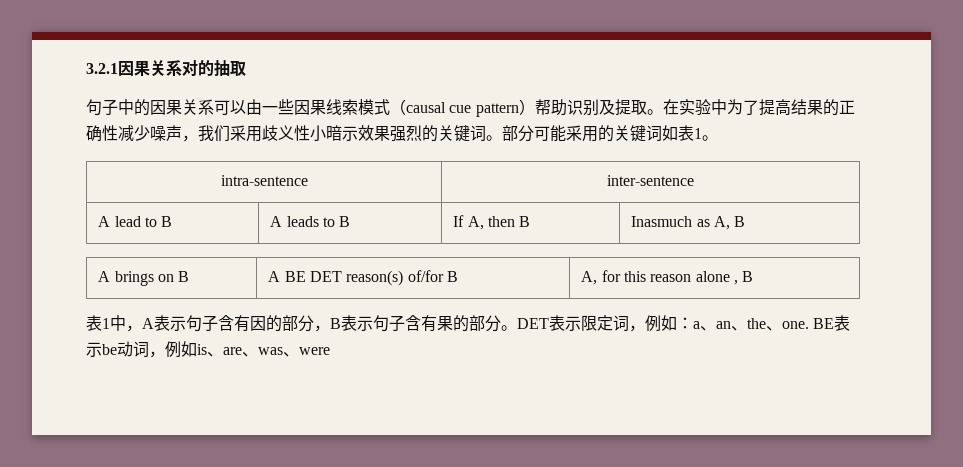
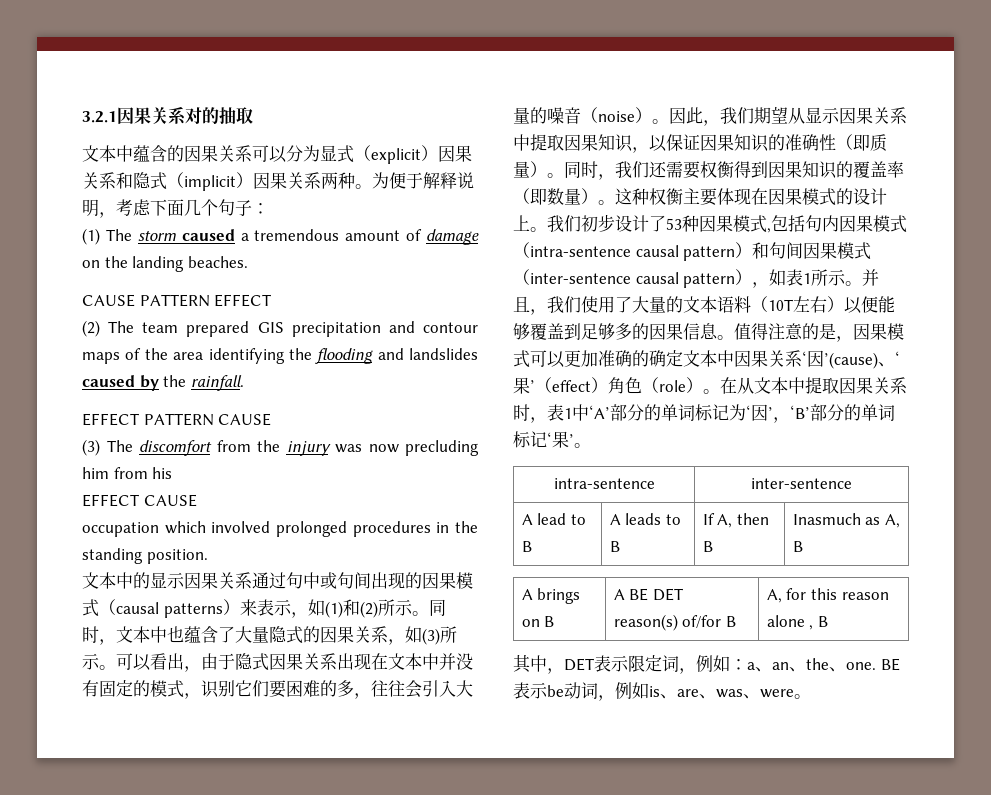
- 句子中的因果关系可以由一些因果线索模式（causal cue pattern）帮助识别及提取。在实验中为了提高结果的正确性减少噪声，我们采用歧义性小暗示效果强烈的关键词。部分可能采用的关键词如表1。
+ 文本中蕴含的因果关系可以分为显式（explicit）因果关系和隐式（implicit）因果关系两种。为便于解释说明，考虑下面几个句子：
+ (1) The storm caused a tremendous amount of damage on the landing beaches.
+ CAUSE PATTERN EFFECT
+ (2) The team prepared GIS precipitation and contour maps of the area identifying the flooding and landslides caused by the rainfall.
+ EFFECT PATTERN CAUSE
+ (3) The discomfort from the injury was now precluding him from his
+ EFFECT CAUSE
+ occupation which involved prolonged procedures in the standing position.
+ 文本中的显示因果关系通过句中或句间出现的因果模式（causal patterns）来表示，如(1)和(2)所示。同时，文本中也蕴含了大量隐式的因果关系，如(3)所示。可以看出，由于隐式因果关系出现在文本中并没有固定的模式，识别它们要困难的多，往往会引入大量的噪音（noise）。因此，我们期望从显示因果关系中提取因果知识，以保证因果知识的准确性（即质量）。同时，我们还需要权衡得到因果知识的覆盖率（即数量）。这种权衡主要体现在因果模式的设计上。我们初步设计了53种因果模式,包括句内因果模式（intra-sentence causal pattern）和句间因果模式（inter-sentence causal pattern），如表1所示。并且，我们使用了大量的文本语料（10T左右）以便能够覆盖到足够多的因果信息。值得注意的是，因果模式可以更加准确的确定文本中因果关系‘因’(cause)、‘果’（effect）角色（role）。在从文本中提取因果关系时，表1中‘A’部分的单词标记为‘因’，‘B’部分的单词标记‘果’。
- 表1中，A表示句子含有因的部分，B表示句子含有果的部分。DET表示限定词，例如：a、an、the、one.
+ 其中，DET表示限定词，例如：a、an、the、one.
- BE表示be动词，例如is、are、was、were
+ BE表示be动词，例如is、are、was、were。

